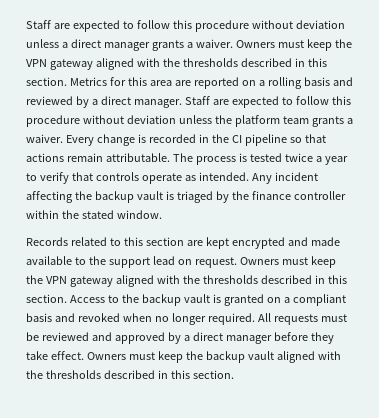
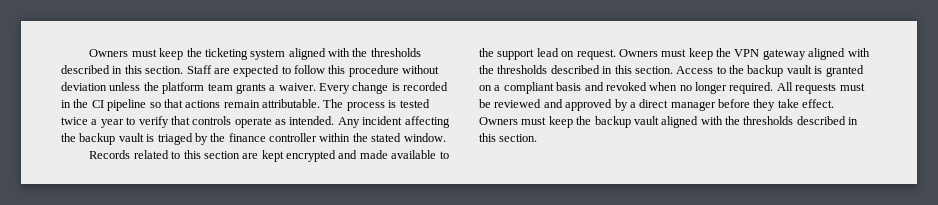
- Staff are expected to follow this procedure without deviation unless a direct manager grants a waiver. Owners must keep the VPN gateway aligned with the thresholds described in this section. Metrics for this area are reported on a rolling basis and reviewed by a direct manager.
+ Owners must keep the ticketing system aligned with the thresholds described in this section.

